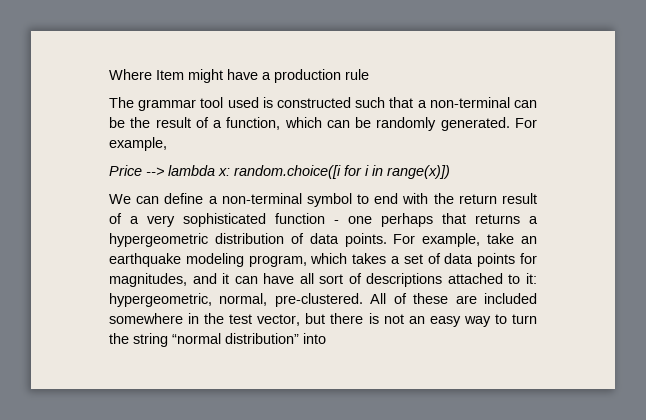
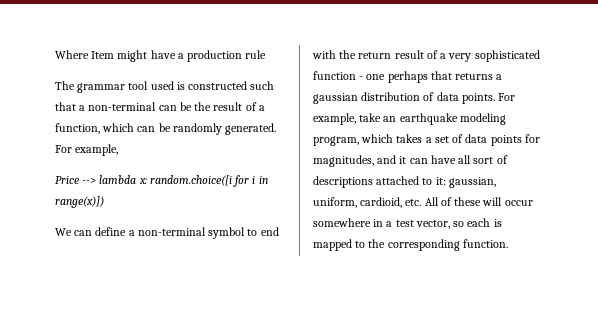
- We can define a non-terminal symbol to end with the return result of a very sophisticated function - one perhaps that returns a hypergeometric distribution of data points.
+ We can define a non-terminal symbol to end with the return result of a very sophisticated function - one perhaps that returns a gaussian distribution of data points.
- For example, take an earthquake modeling program, which takes a set of data points for magnitudes, and it can have all sort of descriptions attached to it: hypergeometric, normal, pre-clustered. All of these are included somewhere in the test vector, but there is not an easy way to turn the string “normal distribution” into
+ For example, take an earthquake modeling program, which takes a set of data points for magnitudes, and it can have all sort of descriptions attached to it: gaussian, uniform, cardioid, etc. All of these will occur somewhere in a test vector, so each is mapped to the corresponding function.

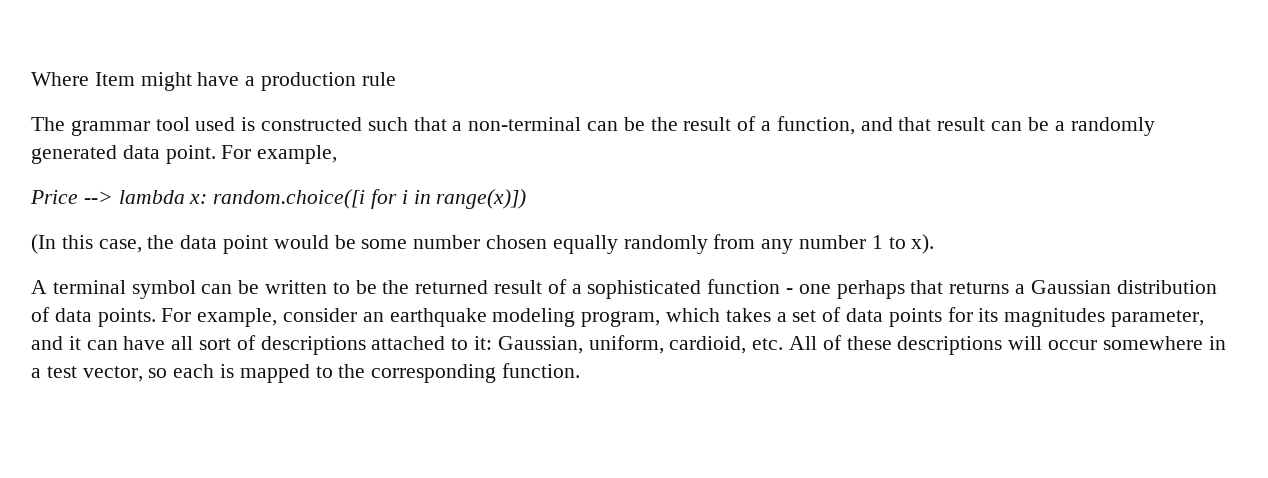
- The grammar tool used is constructed such that a non-terminal can be the result of a function, which can be randomly generated.
+ The grammar tool used is constructed such that a non-terminal can be the result of a function, and that result can be a randomly generated data point.
- We can define a non-terminal symbol to end with the return result of a very sophisticated function - one perhaps that returns a gaussian distribution of data points.
+ (In this case, the data point would be some number chosen equally randomly from any number 1 to x).
+ A terminal symbol can be written to be the returned result of a sophisticated function - one perhaps that returns a Gaussian distribution of data points.
- For example, take an earthquake modeling program, which takes a set of data points for magnitudes, and it can have all sort of descriptions attached to it: gaussian, uniform, cardioid, etc. All of these will occur somewhere in a test vector, so each is mapped to the corresponding function.
+ For example, consider an earthquake modeling program, which takes a set of data points for its magnitudes parameter, and it can have all sort of descriptions attached to it: Gaussian, uniform, cardioid, etc. All of these descriptions will occur somewhere in a test vector, so each is mapped to the corresponding function.

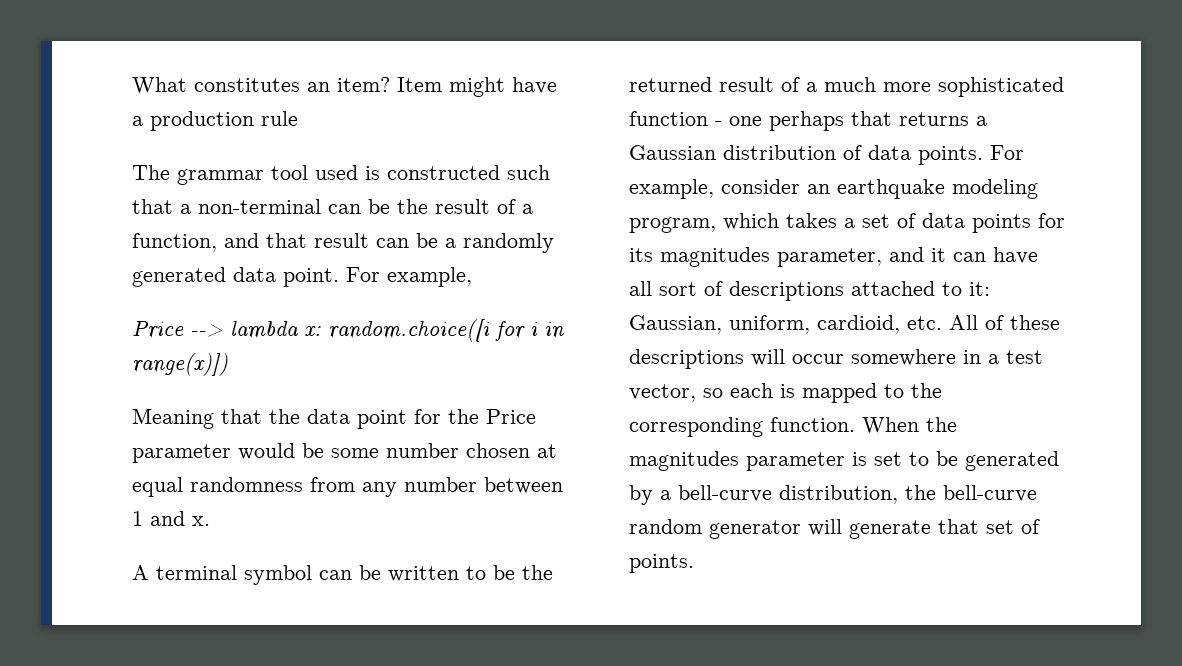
- Where Item might have a production rule
+ What constitutes an item? Item might have a production rule
- (In this case, the data point would be some number chosen equally randomly from any number 1 to x).
+ Meaning that the data point for the Price parameter would be some number chosen at equal randomness from any number between 1 and x.
- A terminal symbol can be written to be the returned result of a sophisticated function - one perhaps that returns a Gaussian distribution of data points.
+ A terminal symbol can be written to be the returned result of a much more sophisticated function - one perhaps that returns a Gaussian distribution of data points.
+ When the magnitudes parameter is set to be generated by a bell-curve distribution, the bell-curve random generator will generate that set of points.

